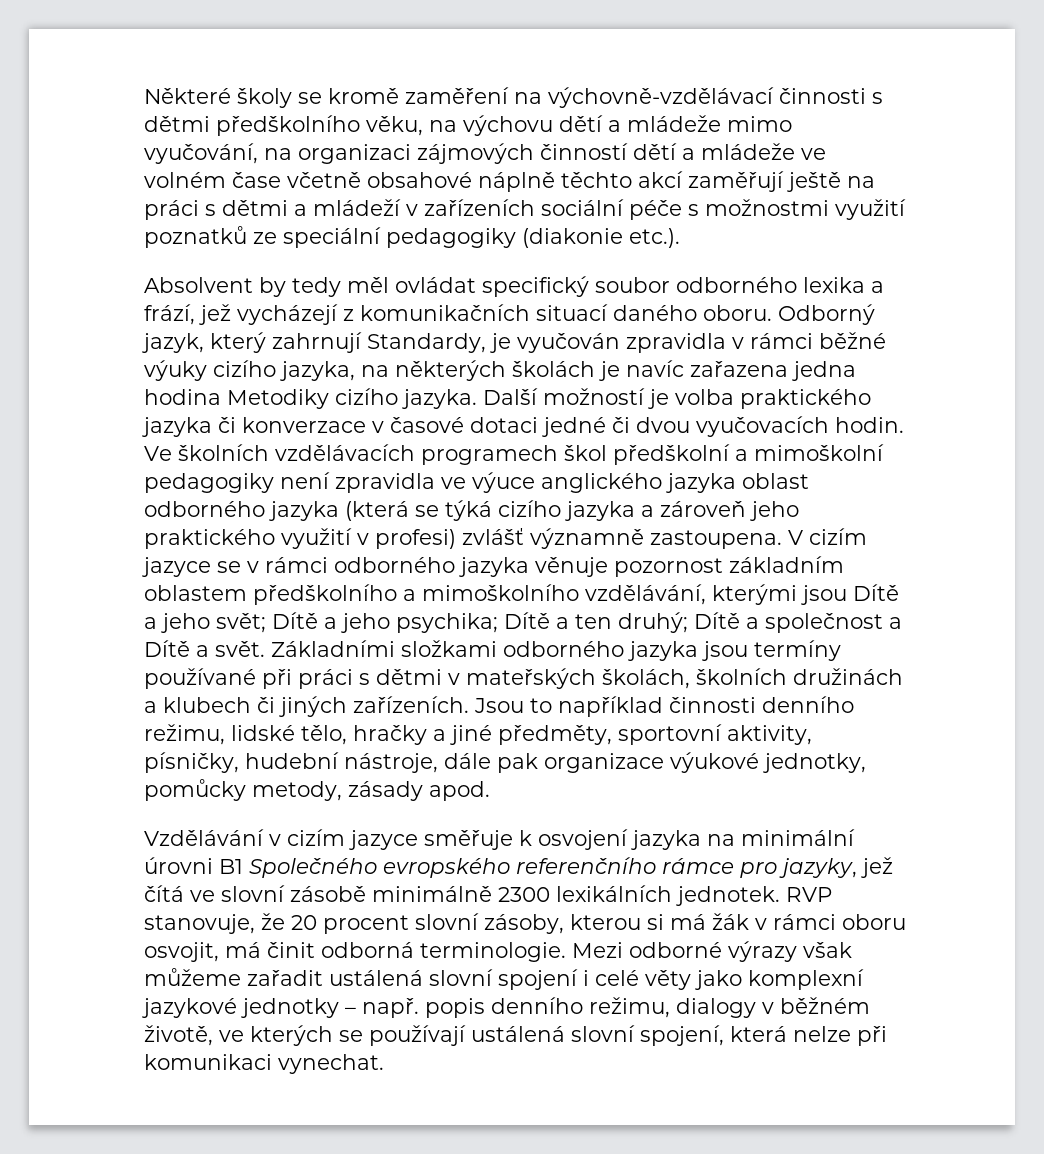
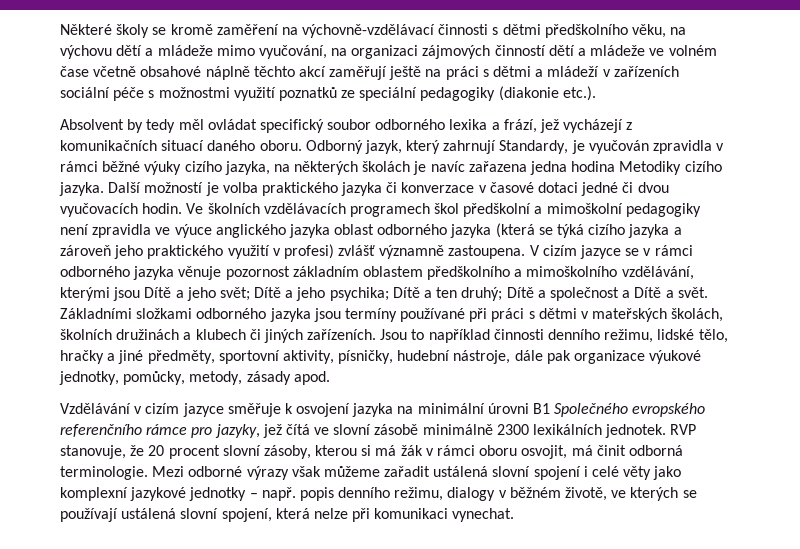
- Jsou to například činnosti denního režimu, lidské tělo, hračky a jiné předměty, sportovní aktivity, písničky, hudební nástroje, dále pak organizace výukové jednotky, pomůcky metody, zásady apod.
+ Jsou to například činnosti denního režimu, lidské tělo, hračky a jiné předměty, sportovní aktivity, písničky, hudební nástroje, dále pak organizace výukové jednotky, pomůcky, metody, zásady apod.

